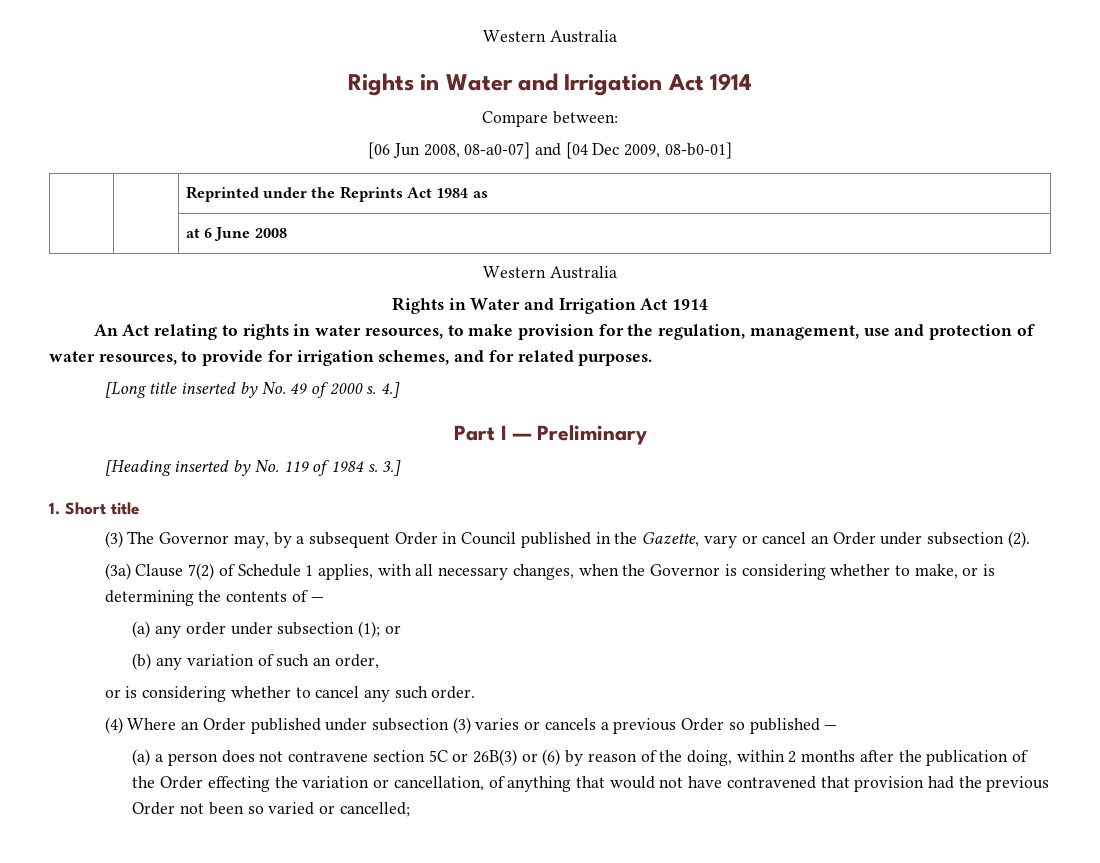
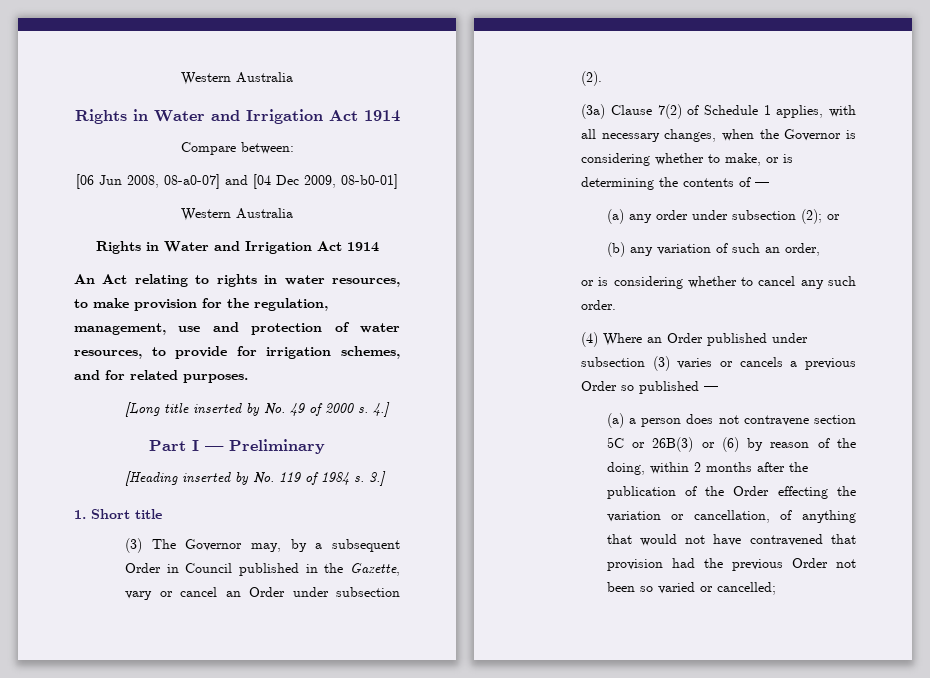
- | | Reprinted under the Reprints Act 1984 as
- | | at 6 June 2008
- (a) any order under subsection (1); or
+ (a) any order under subsection (2); or

